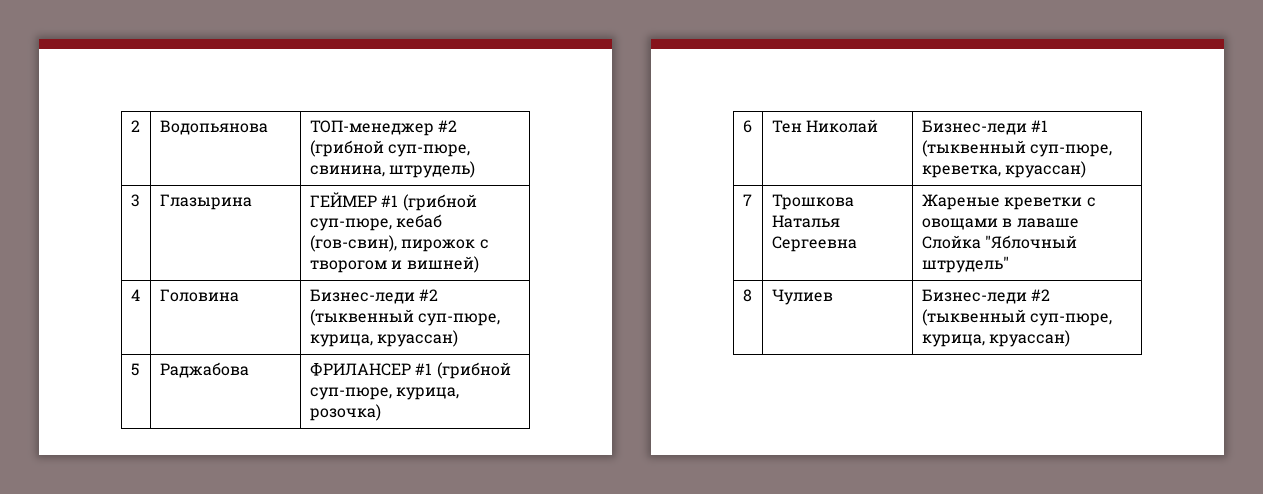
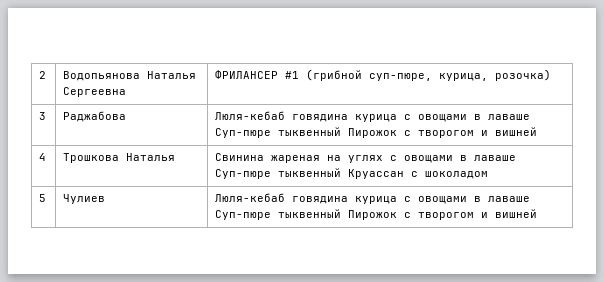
- 2 | Водопьянова | ТОП-менеджер #2 (грибной суп-пюре, свинина, штрудель)
- 3 | Глазырина | ГЕЙМЕР #1 (грибной суп-пюре, кебаб (гов-свин), пирожок с творогом и вишней)
- 4 | Головина | Бизнес-леди #2 (тыквенный суп-пюре, курица, круассан)
- 5 | Раджабова | ФРИЛАНСЕР #1 (грибной суп-пюре, курица, розочка)
+ 2 | Водопьянова Наталья Сергеевна | ФРИЛАНСЕР #1 (грибной суп-пюре, курица, розочка)
- 6 | Тен Николай | Бизнес-леди #1 (тыквенный суп-пюре, креветка, круассан)
- 7 | Трошкова Наталья Сергеевна | Жареные креветки с овощами в лаваше Слойка "Яблочный штрудель"
- 8 | Чулиев | Бизнес-леди #2 (тыквенный суп-пюре, курица, круассан)
+ 3 | Раджабова | Люля-кебаб говядина курица с овощами в лаваше Суп-пюре тыквенный Пирожок с творогом и вишней
+ 4 | Трошкова Наталья | Свинина жареная на углях с овощами в лаваше Суп-пюре тыквенный Круассан с шоколадом
+ 5 | Чулиев | Люля-кебаб говядина курица с овощами в лаваше Суп-пюре тыквенный Пирожок с творогом и вишней

